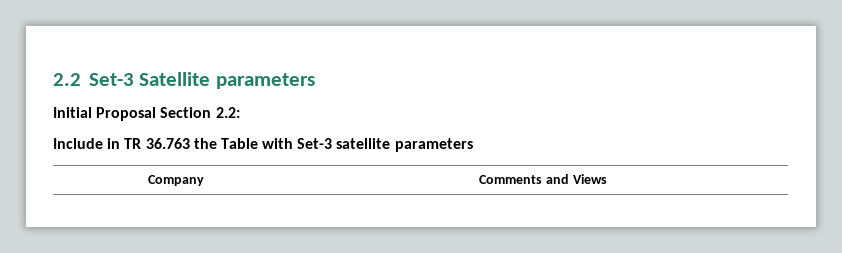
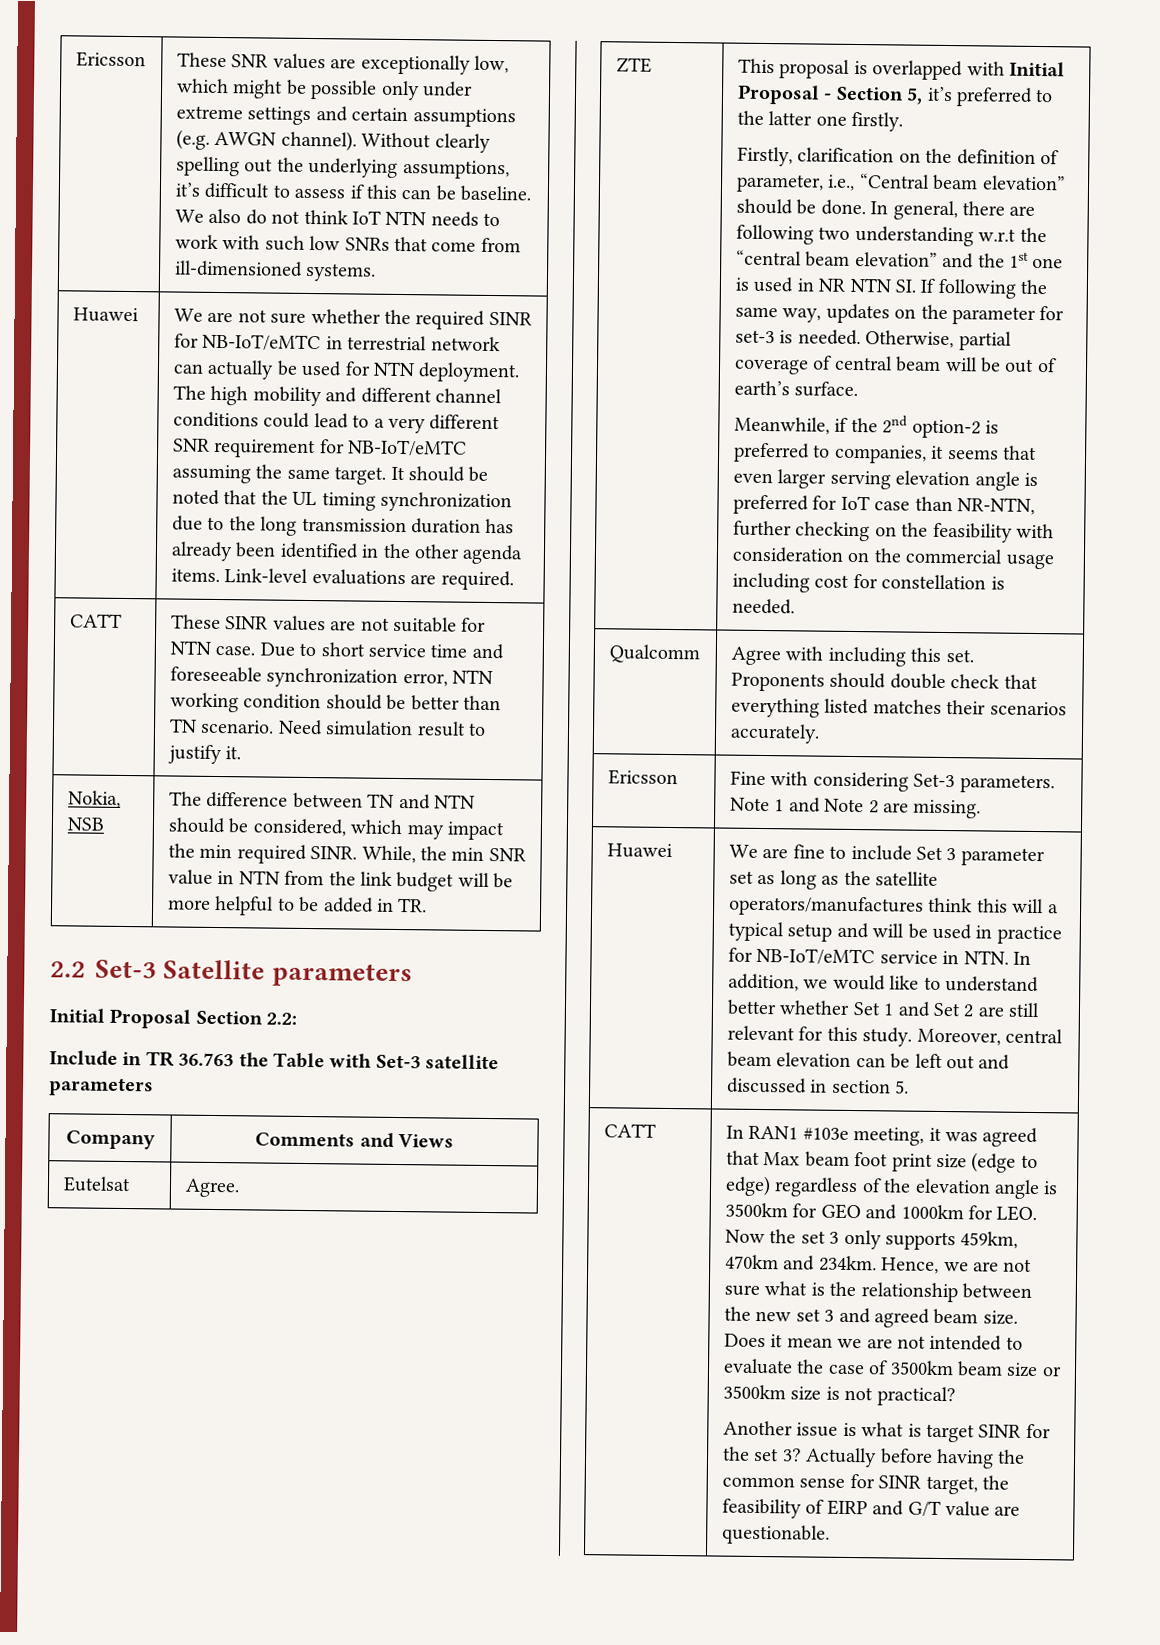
+ Ericsson | These SNR values are exceptionally low, which might be possible only under extreme settings and certain assumptions (e.g. AWGN channel). Without clearly spelling out the underlying assumptions, it’s difficult to assess if this can be baseline. We also do not think IoT NTN needs to work with such low SNRs that come from ill-dimensioned systems.
+ Huawei | We are not sure whether the required SINR for NB-IoT/eMTC in terrestrial network can actually be used for NTN deployment. The high mobility and different channel conditions could lead to a very different SNR requirement for NB-IoT/eMTC assuming the same target. It should be noted that the UL timing synchronization due to the long transmission duration has already been identified in the other agenda items. Link-level evaluations are required.
+ CATT | These SINR values are not suitable for NTN case. Due to short service time and foreseeable synchronization error, NTN working condition should be better than TN scenario. Need simulation result to justify it.
+ Nokia, NSB | The difference between TN and NTN should be considered, which may impact the min required SINR. While, the min SNR value in NTN from the link budget will be more helpful to be added in TR.
+ Eutelsat | Agree.
+ ZTE | This proposal is overlapped with Initial Proposal - Section 5, it’s preferred to the latter one firstly.
+ Firstly, clarification on the definition of parameter, i.e., “Central beam elevation” should be done. In general, there are following two understanding w.r.t the “central beam elevation” and the 1st one is used in NR NTN SI. If following the same way, updates on the parameter for set-3 is needed. Otherwise, partial coverage of central beam will be out of earth’s surface.
+ Meanwhile, if the 2nd option-2 is preferred to companies, it seems that even larger serving elevation angle is preferred for IoT case than NR-NTN, further checking on the feasibility with consideration on the commercial usage including cost for constellation is needed.
+ Qualcomm | Agree with including this set. Proponents should double check that everything listed matches their scenarios accurately.
+ Ericsson | Fine with considering Set-3 parameters. Note 1 and Note 2 are missing.
+ Huawei | We are fine to include Set 3 parameter set as long as the satellite operators/manufactures think this will a typical setup and will be used in practice for NB-IoT/eMTC service in NTN. In addition, we would like to understand better whether Set 1 and Set 2 are still relevant for this study. Moreover, central beam elevation can be left out and discussed in section 5.
+ CATT | In RAN1 #103e meeting, it was agreed that Max beam foot print size (edge to edge) regardless of the elevation angle is 3500km for GEO and 1000km for LEO. Now the set 3 only supports 459km, 470km and 234km. Hence, we are not sure what is the relationship between the new set 3 and agreed beam size. Does it mean we are not intended to evaluate the case of 3500km beam size or 3500km size is not practical?
+ Another issue is what is target SINR for the set 3? Actually before having the common sense for SINR target, the feasibility of EIRP and G/T value are questionable.

